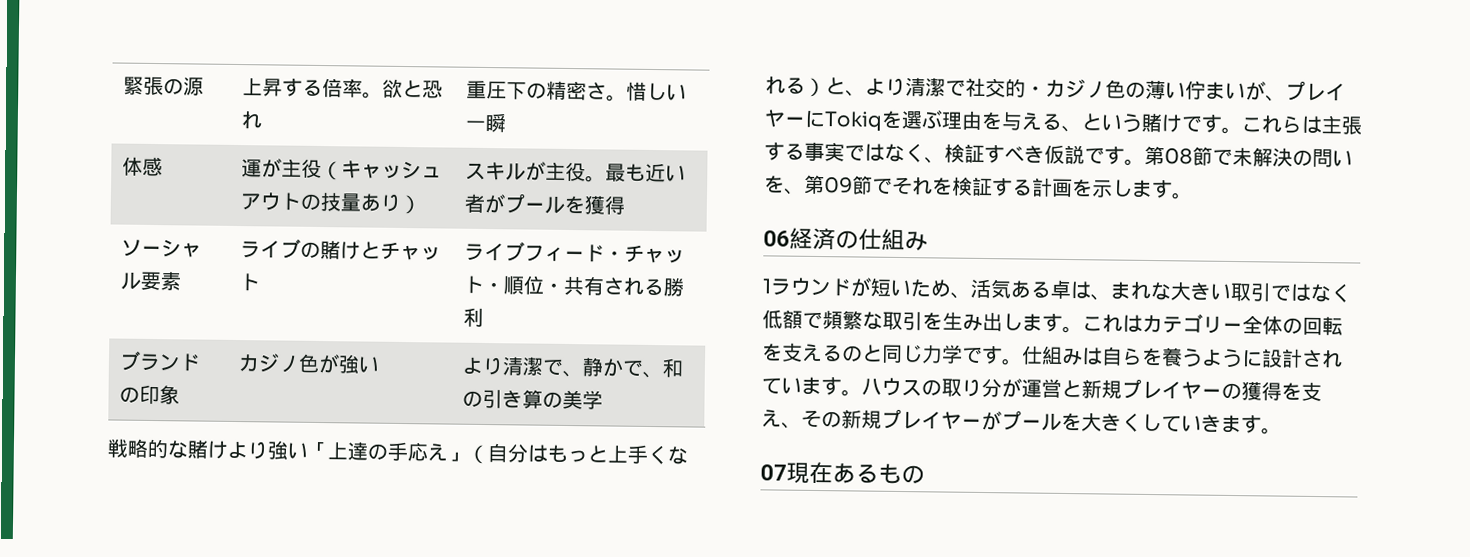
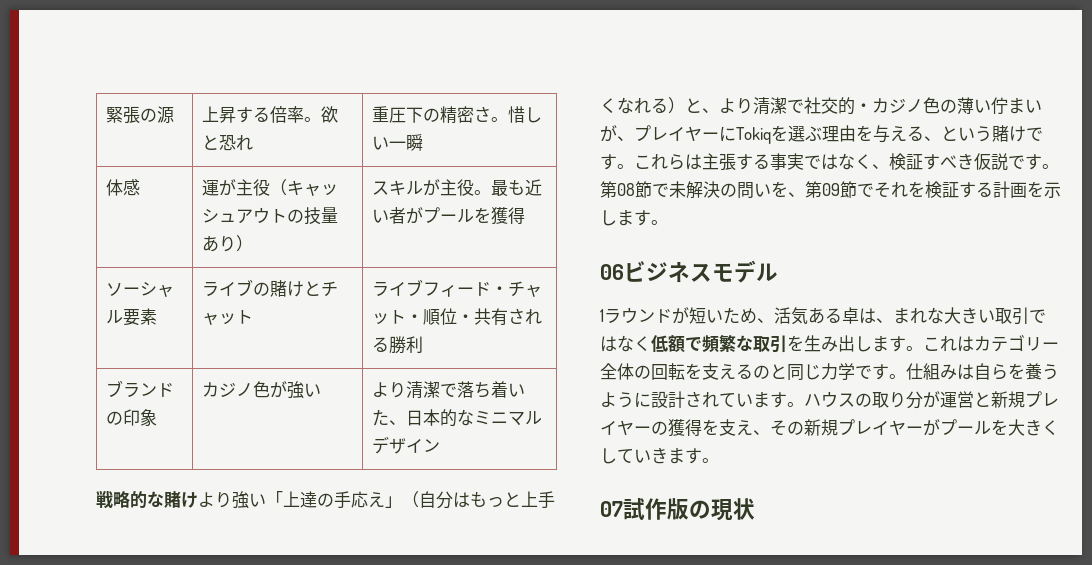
- ブランドの印象 | カジノ色が強い | より清潔で、静かで、和の引き算の美学
+ ブランドの印象 | カジノ色が強い | より清潔で落ち着いた、日本的なミニマルデザイン
- 06経済の仕組み
+ 06ビジネスモデル
- 07現在あるもの
+ 07試作版の現状

